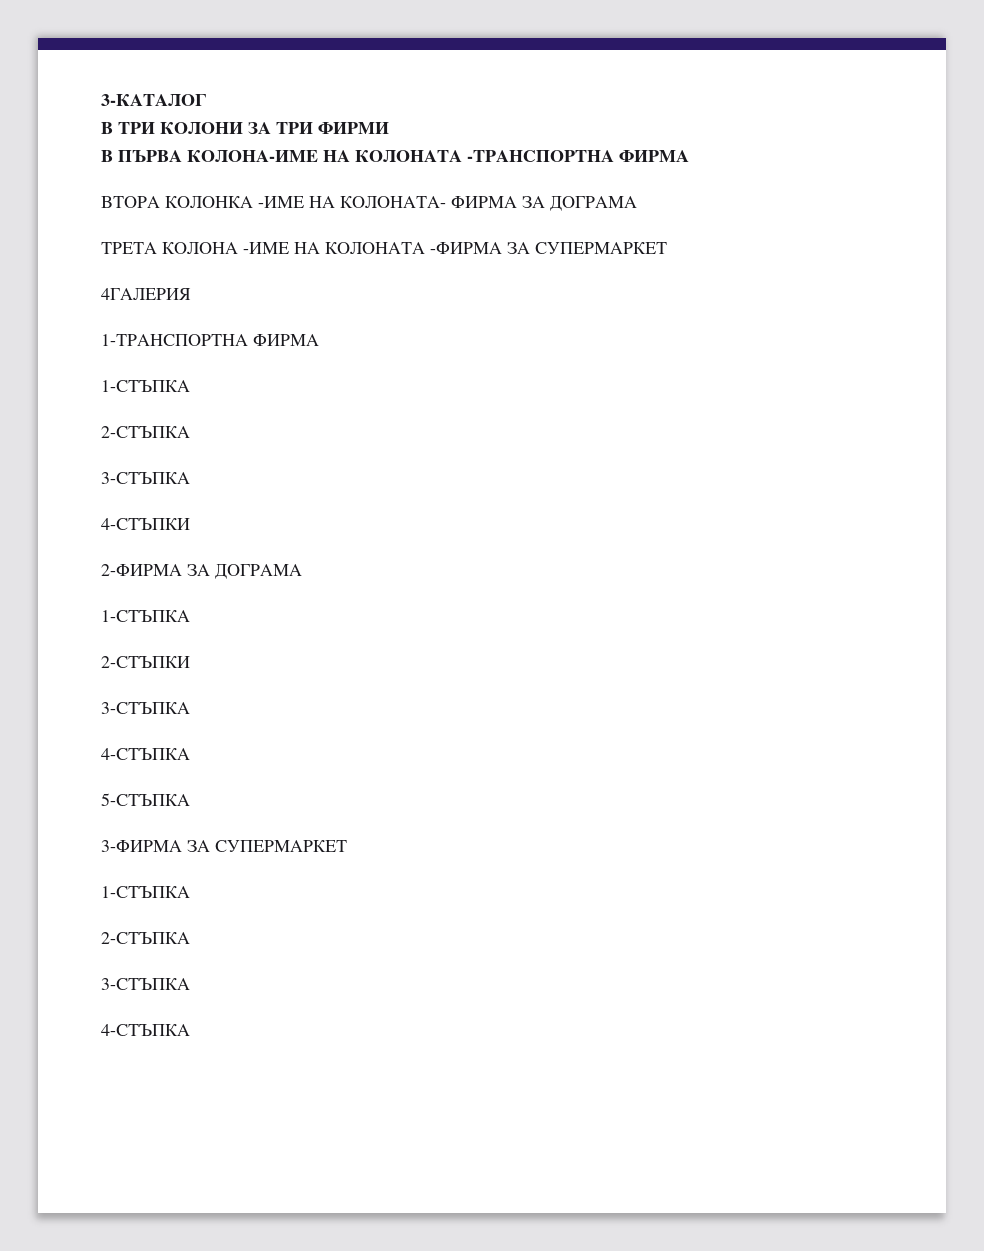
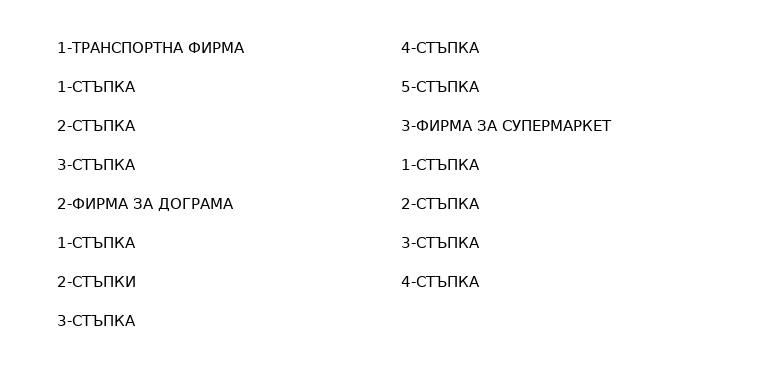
- 3-КАТАЛОГ
- В ТРИ КОЛОНИ ЗА ТРИ ФИРМИ
- В ПЪРВА КОЛОНА-ИМЕ НА КОЛОНАТА -ТРАНСПОРТНА ФИРМА
- ВТОРА КОЛОНКА -ИМЕ НА КОЛОНАТА- ФИРМА ЗА ДОГРАМА
- ТРЕТА КОЛОНА -ИМЕ НА КОЛОНАТА -ФИРМА ЗА СУПЕРМАРКЕТ
- 4ГАЛЕРИЯ
- 4-СТЪПКИ

